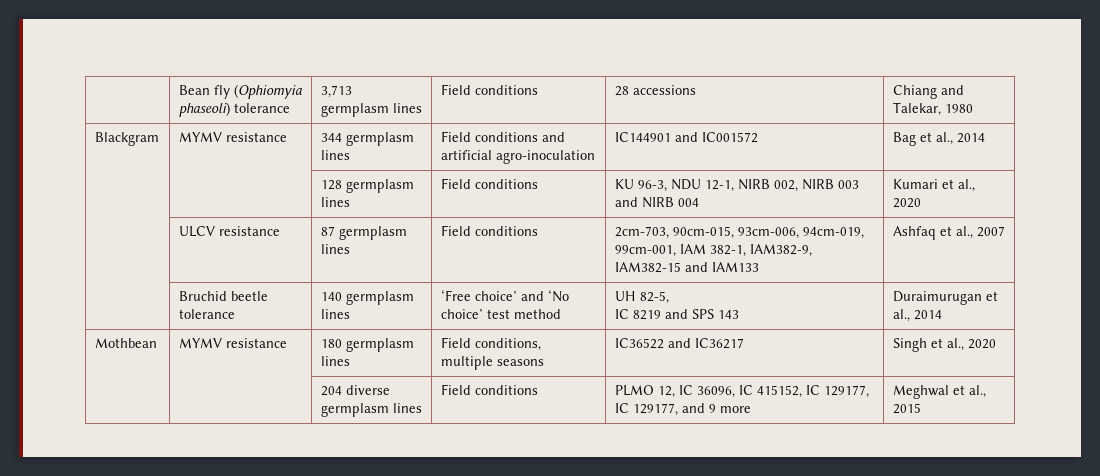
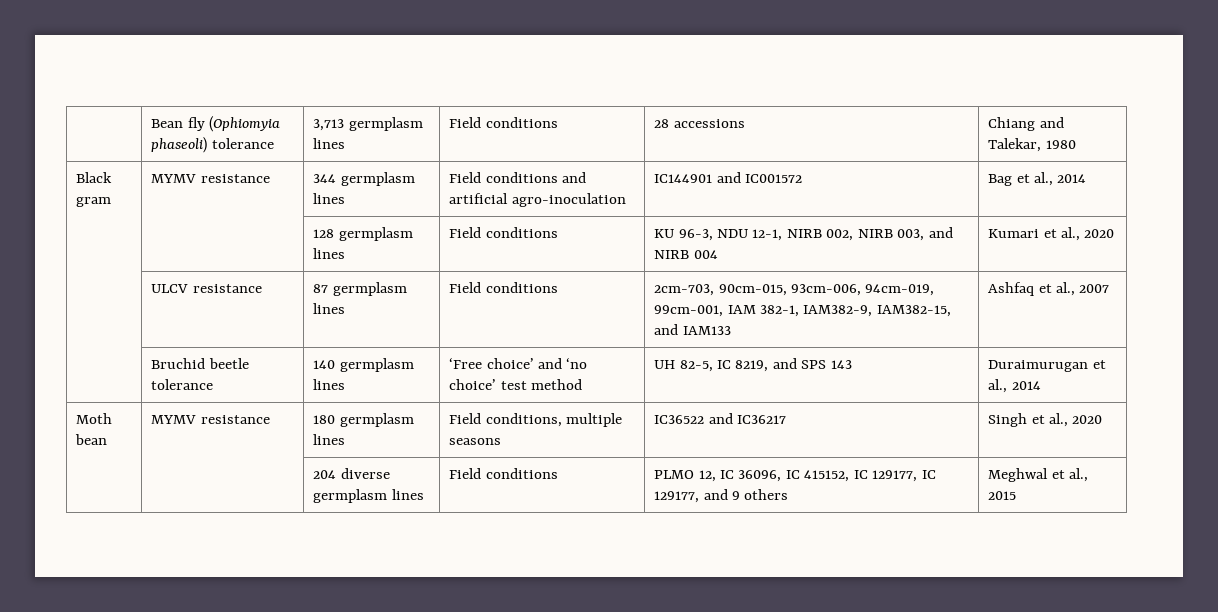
- Blackgram | MYMV resistance | 344 germplasm lines | Field conditions and artificial agro-inoculation | IC144901 and IC001572 | Bag et al., 2014
+ Black gram | MYMV resistance | 344 germplasm lines | Field conditions and artificial agro-inoculation | IC144901 and IC001572 | Bag et al., 2014
- | | 128 germplasm lines | Field conditions | KU 96-3, NDU 12-1, NIRB 002, NIRB 003 and NIRB 004 | Kumari et al., 2020
+ | | 128 germplasm lines | Field conditions | KU 96-3, NDU 12-1, NIRB 002, NIRB 003, and NIRB 004 | Kumari et al., 2020
- | ULCV resistance | 87 germplasm lines | Field conditions | 2cm-703, 90cm-015, 93cm-006, 94cm-019, 99cm-001, IAM 382-1, IAM382-9, IAM382-15 and IAM133 | Ashfaq et al., 2007
+ | ULCV resistance | 87 germplasm lines | Field conditions | 2cm-703, 90cm-015, 93cm-006, 94cm-019, 99cm-001, IAM 382-1, IAM382-9, IAM382-15, and IAM133 | Ashfaq et al., 2007
- | Bruchid beetle tolerance | 140 germplasm lines | ‘Free choice’ and ‘No choice’ test method | UH 82-5,
- IC 8219 and SPS 143 | Duraimurugan et al., 2014
+ | Bruchid beetle tolerance | 140 germplasm lines | ‘Free choice’ and ‘no choice’ test method | UH 82-5, IC 8219, and SPS 143 | Duraimurugan et al., 2014
- Mothbean | MYMV resistance | 180 germplasm lines | Field conditions, multiple seasons | IC36522 and IC36217 | Singh et al., 2020
+ Moth bean | MYMV resistance | 180 germplasm lines | Field conditions, multiple seasons | IC36522 and IC36217 | Singh et al., 2020
- | | 204 diverse germplasm lines | Field conditions | PLMO 12, IC 36096, IC 415152, IC 129177, IC 129177, and 9 more | Meghwal et al., 2015
+ | | 204 diverse germplasm lines | Field conditions | PLMO 12, IC 36096, IC 415152, IC 129177, IC 129177, and 9 others | Meghwal et al., 2015

